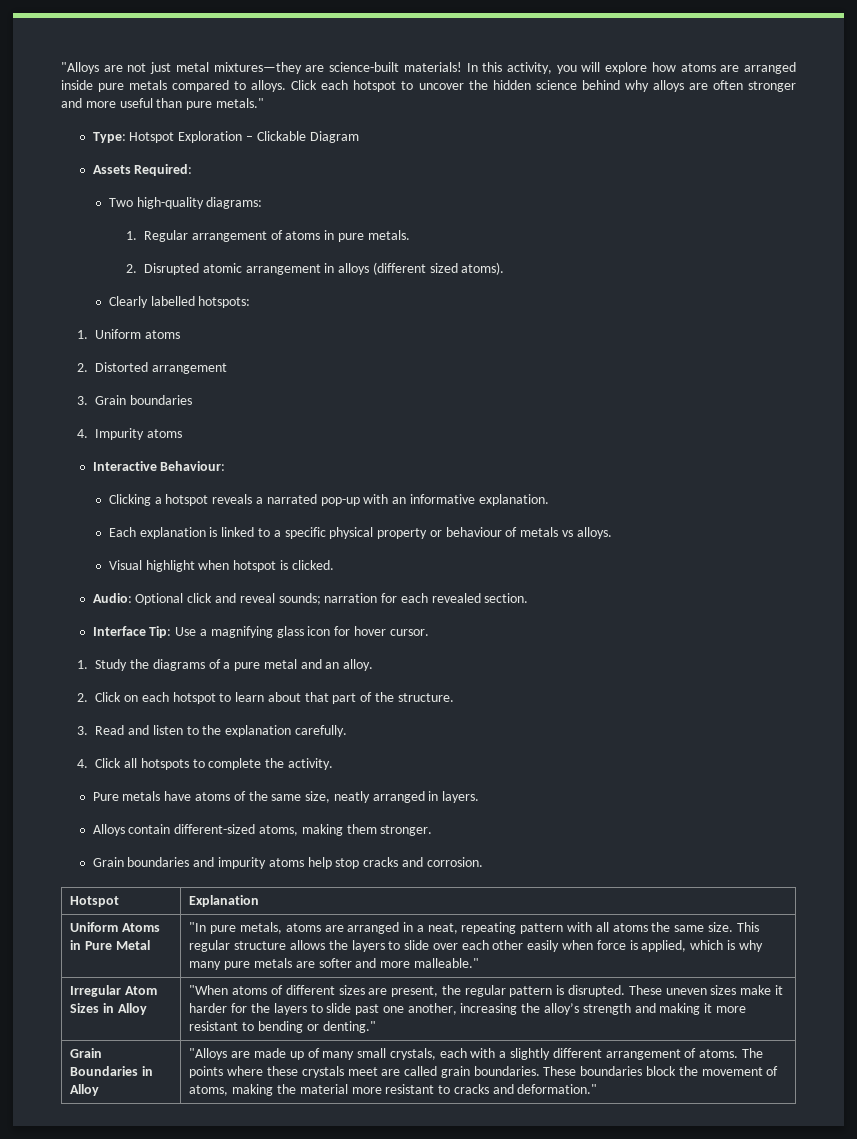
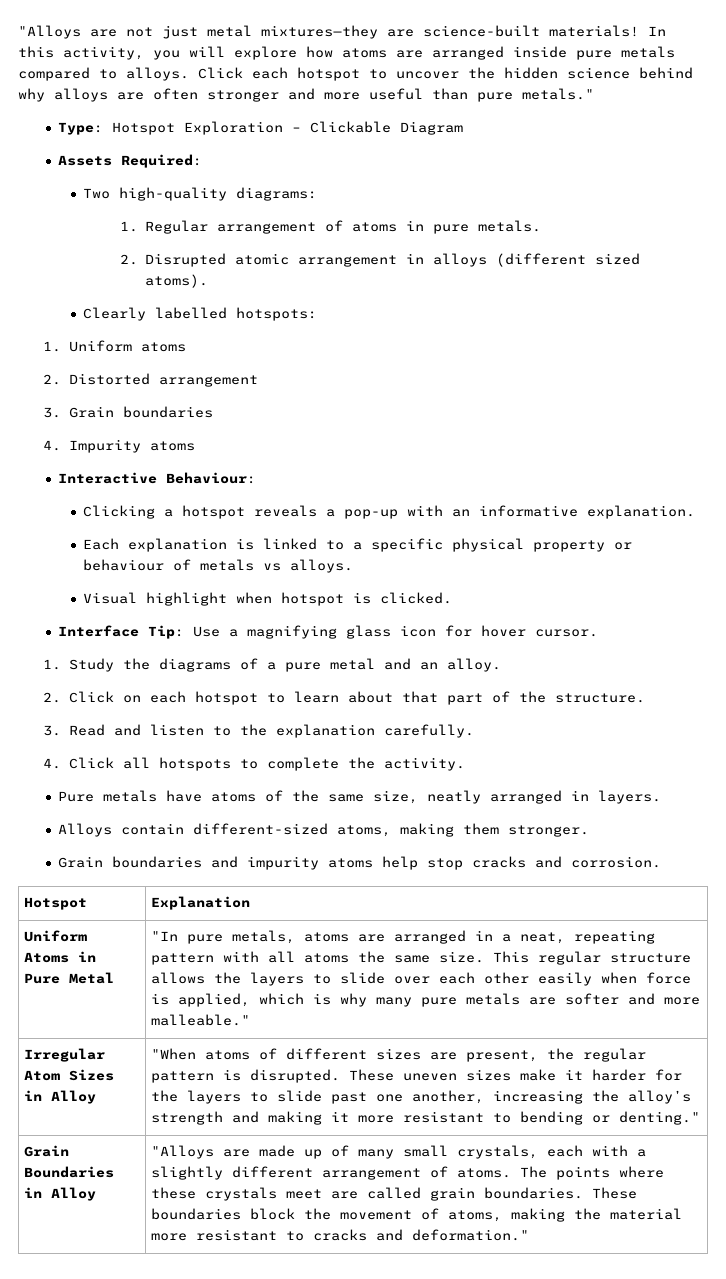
- Clicking a hotspot reveals a narrated pop-up with an informative explanation.
+ Clicking a hotspot reveals a pop-up with an informative explanation.
- Audio: Optional click and reveal sounds; narration for each revealed section.

